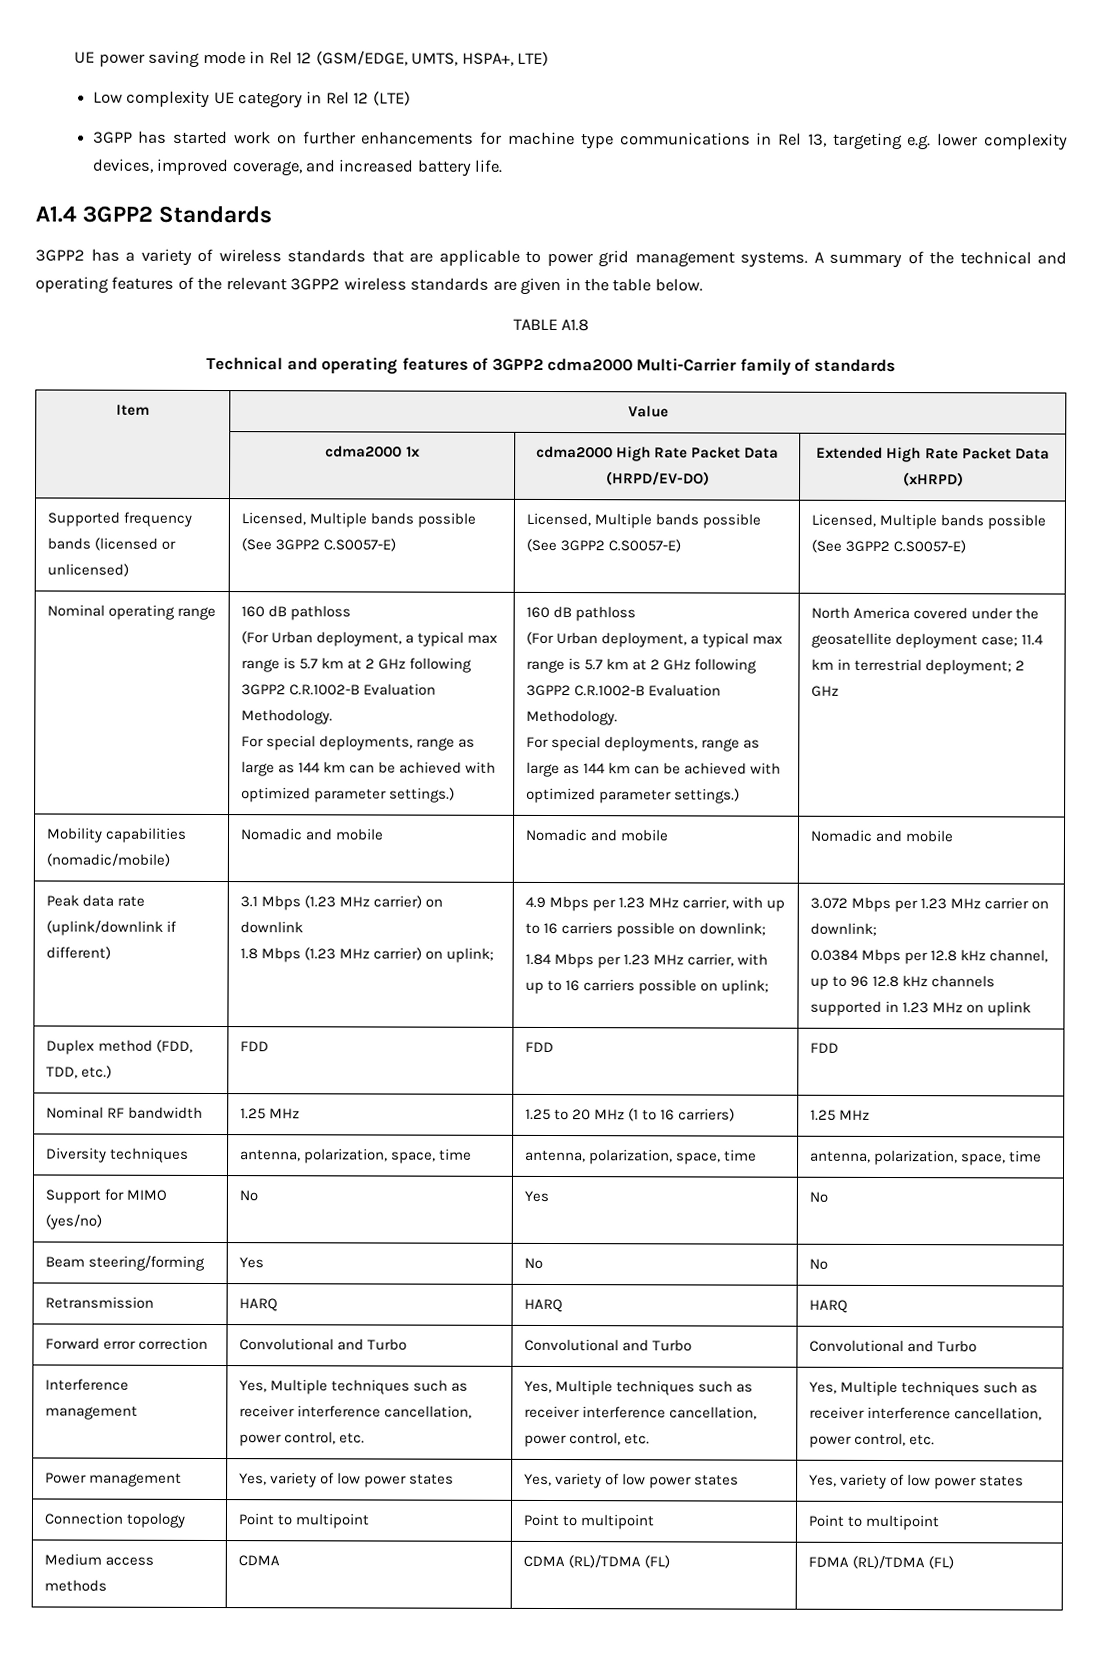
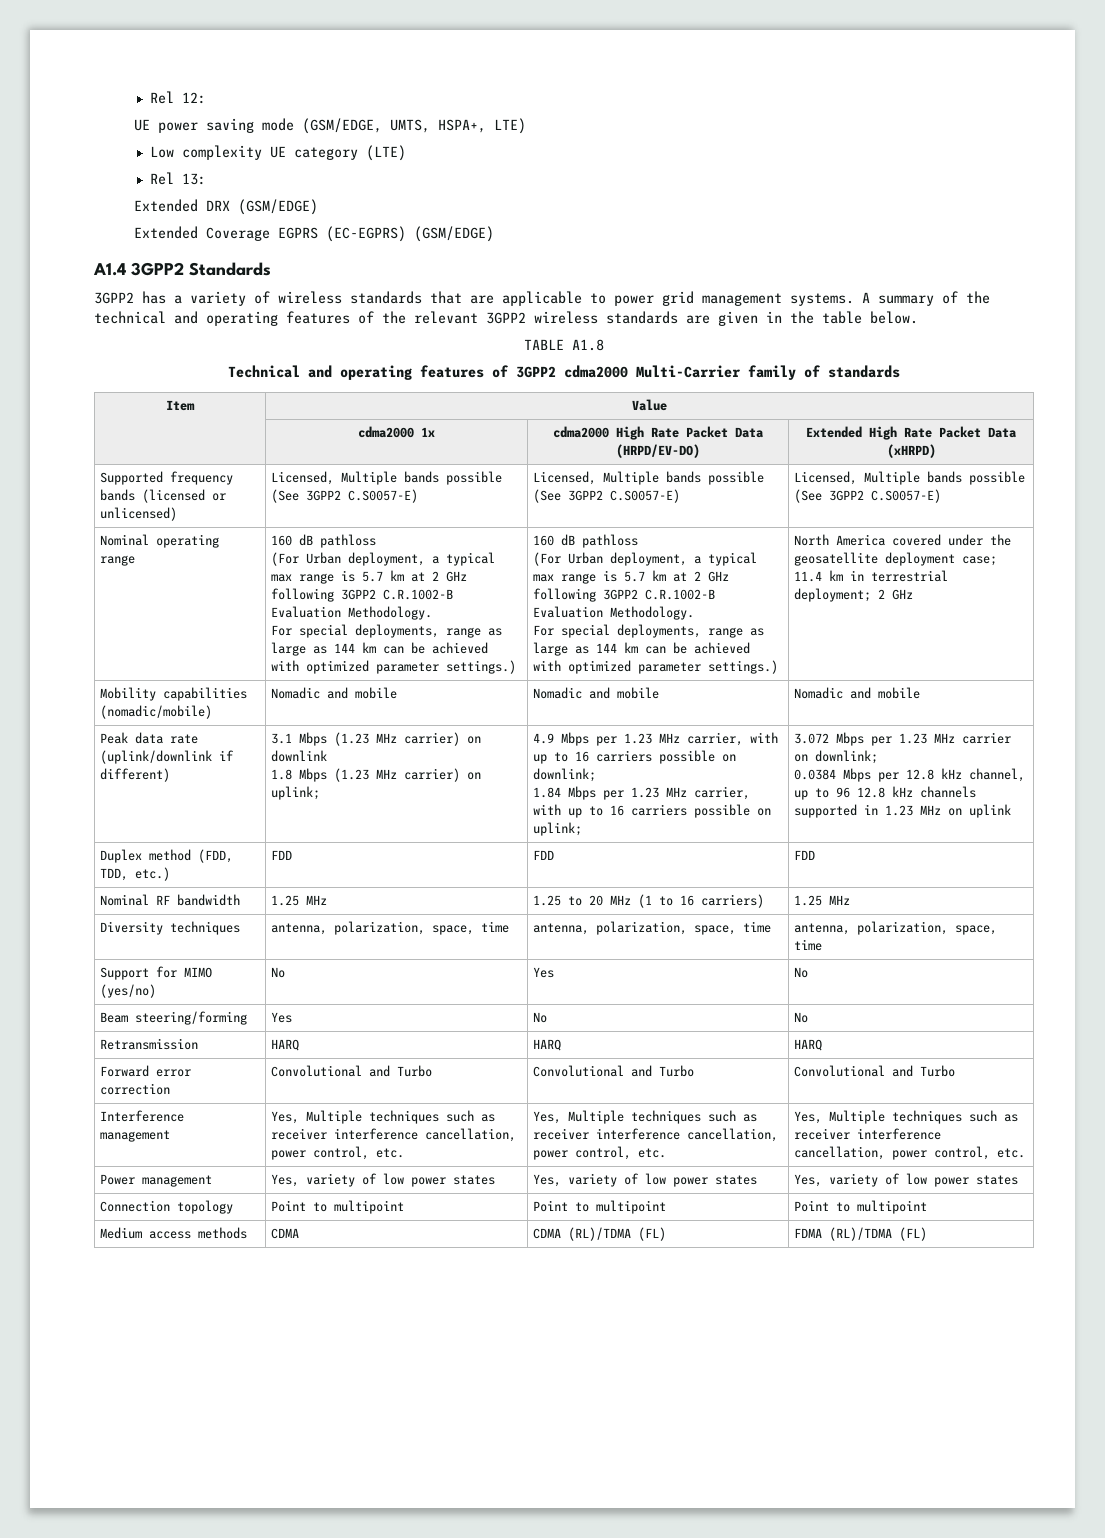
+ Rel 12:
- UE power saving mode in Rel 12 (GSM/EDGE, UMTS, HSPA+, LTE)
+ UE power saving mode (GSM/EDGE, UMTS, HSPA+, LTE)
- Low complexity UE category in Rel 12 (LTE)
- 3GPP has started work on further enhancements for machine type communications in Rel 13, targeting e.g. lower complexity devices, improved coverage, and increased battery life.
+ Low complexity UE category (LTE)
+ Rel 13:
+ Extended DRX (GSM/EDGE)
+ Extended Coverage EGPRS (EC-EGPRS) (GSM/EDGE)

